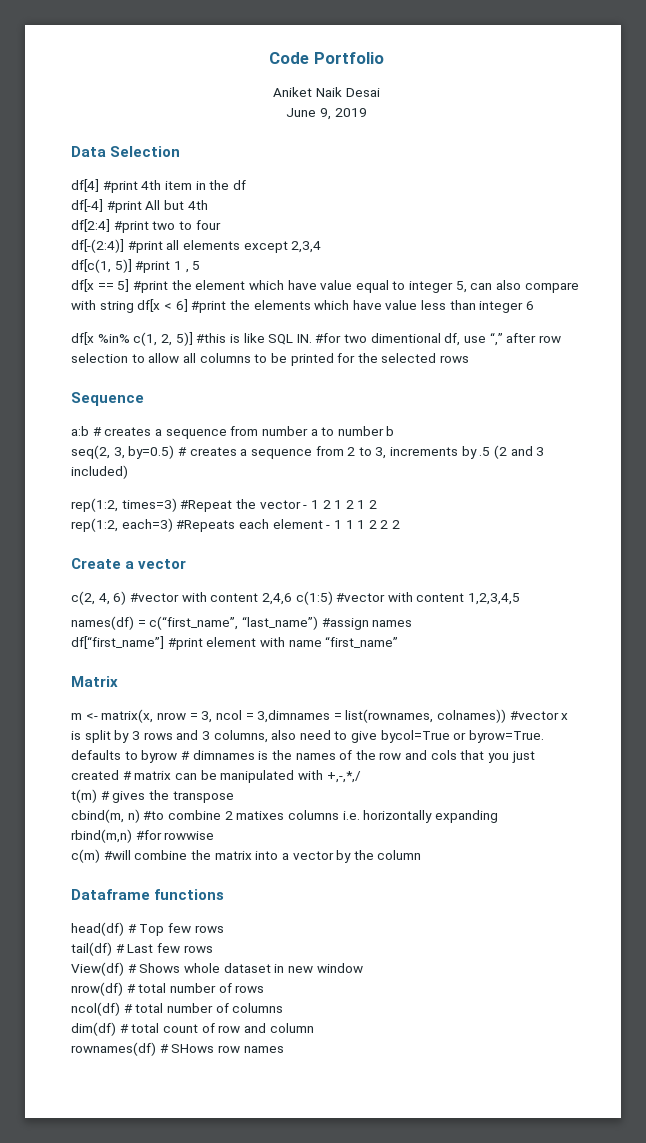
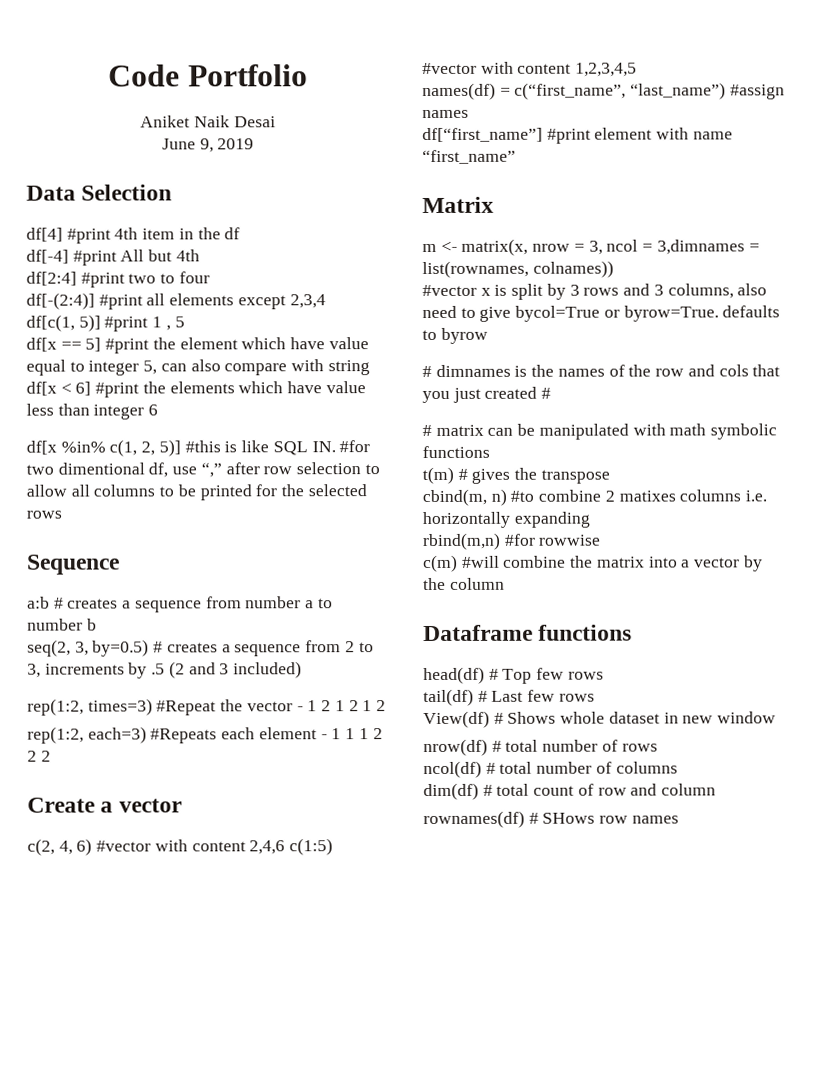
- m <- matrix(x, nrow = 3, ncol = 3,dimnames = list(rownames, colnames)) #vector x is split by 3 rows and 3 columns, also need to give bycol=True or byrow=True. defaults to byrow # dimnames is the names of the row and cols that you just created # matrix can be manipulated with +,-,*,/
+ m <- matrix(x, nrow = 3, ncol = 3,dimnames = list(rownames, colnames))
+ #vector x is split by 3 rows and 3 columns, also need to give bycol=True or byrow=True. defaults to byrow
+ # dimnames is the names of the row and cols that you just created #
+ # matrix can be manipulated with math symbolic functions

